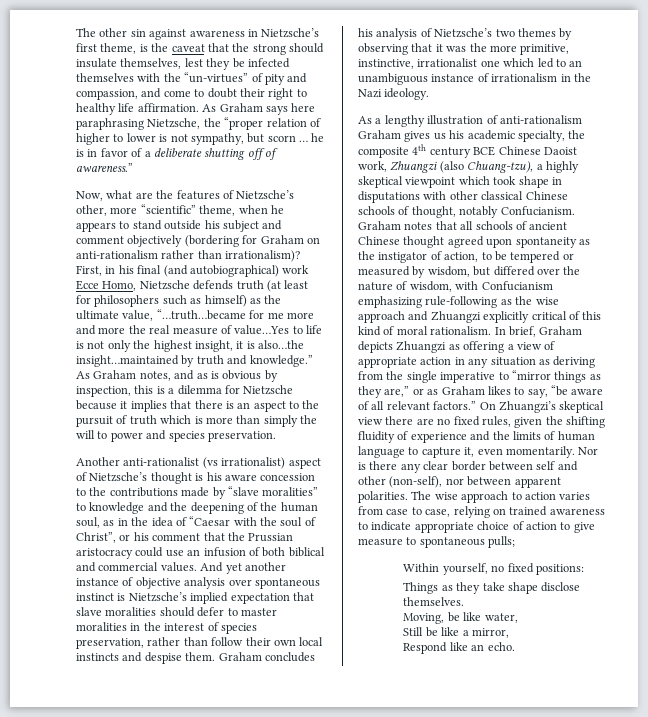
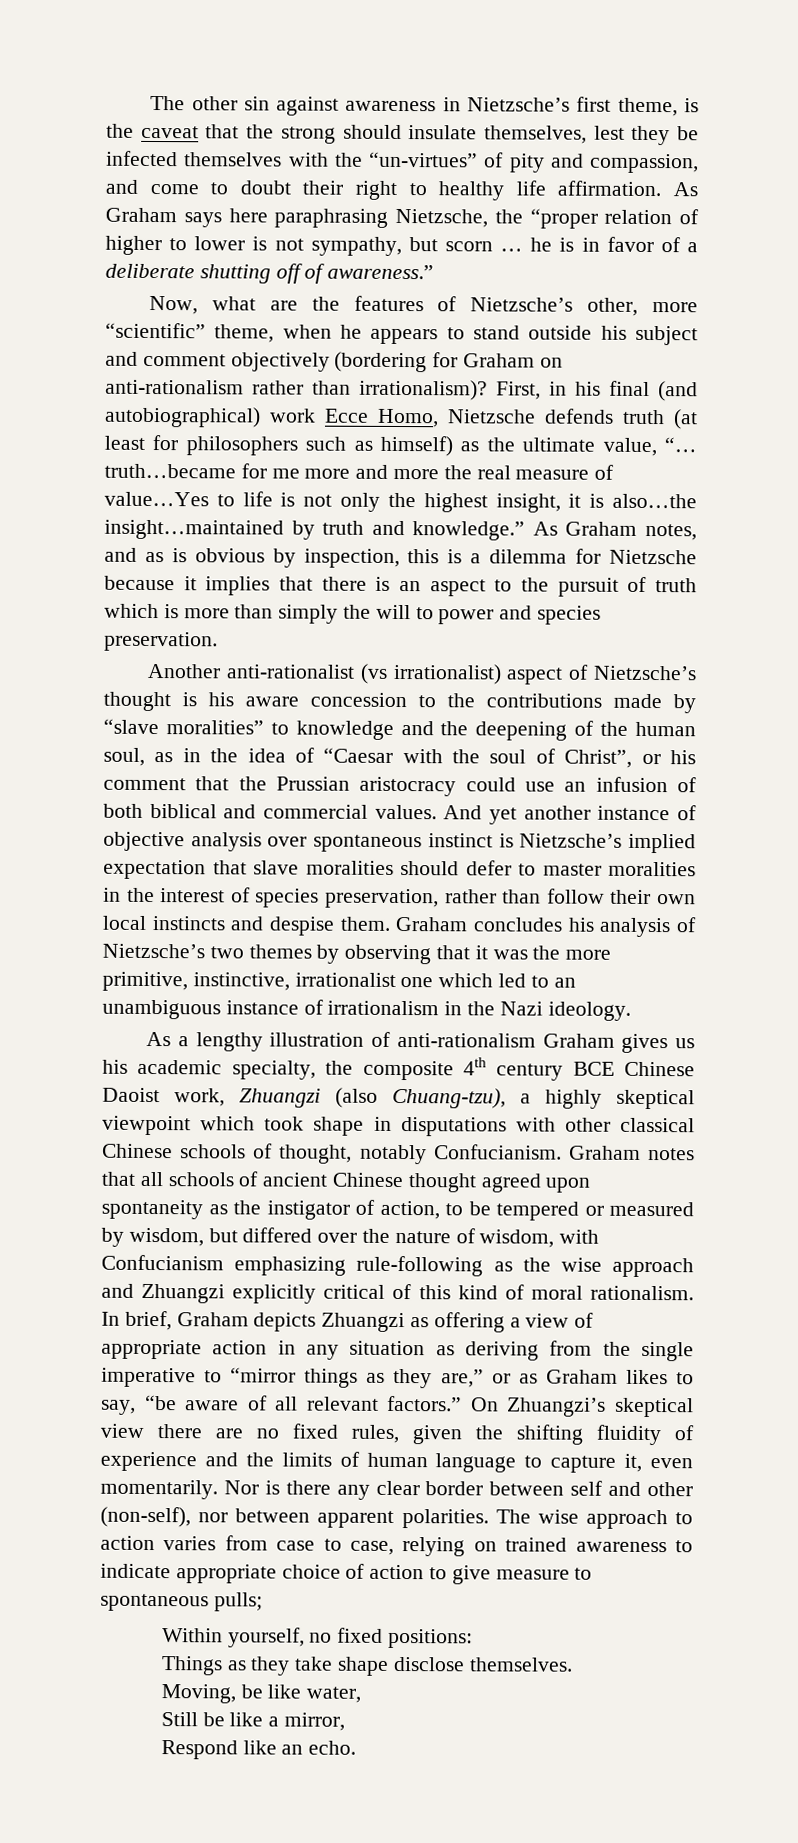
- First, in his final (and autobiographical) work Ecce Homo, Nietzsche defends truth (at least for philosophers such as himself) as the ultimate value, “…truth…became for me more and more the real measure of value…Yes to life is not only the highest insight, it is also…the insight…maintained by truth and knowledge.”
+ First, in his final (and autobiographical) work Ecce Homo, Nietzsche defends truth (at least for philosophers such as himself) as the ultimate value, “… truth…became for me more and more the real measure of value…Yes to life is not only the highest insight, it is also…the insight…maintained by truth and knowledge.”

